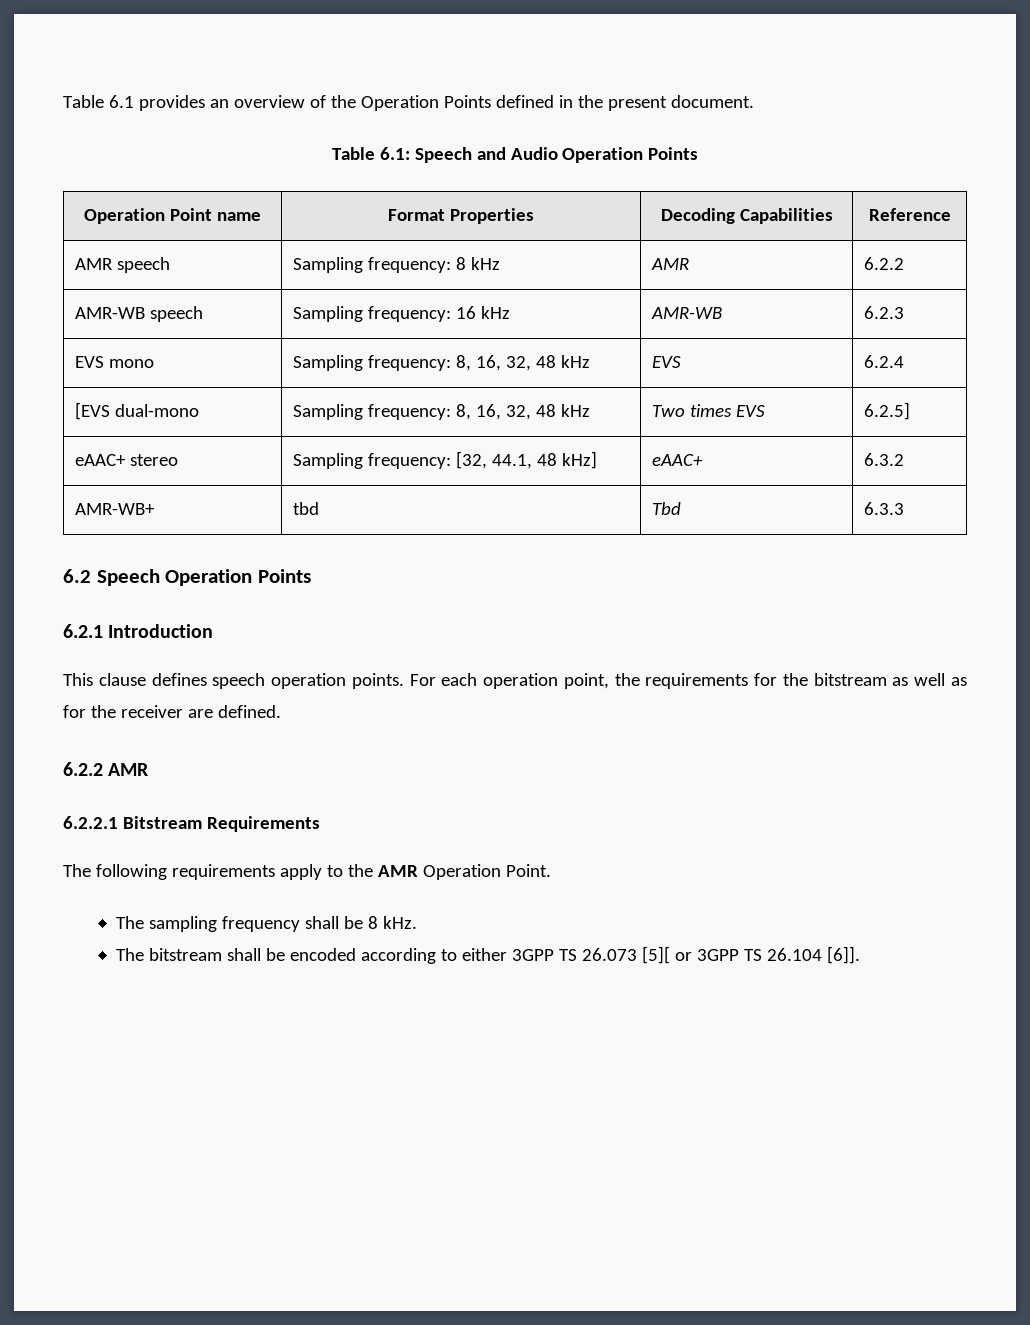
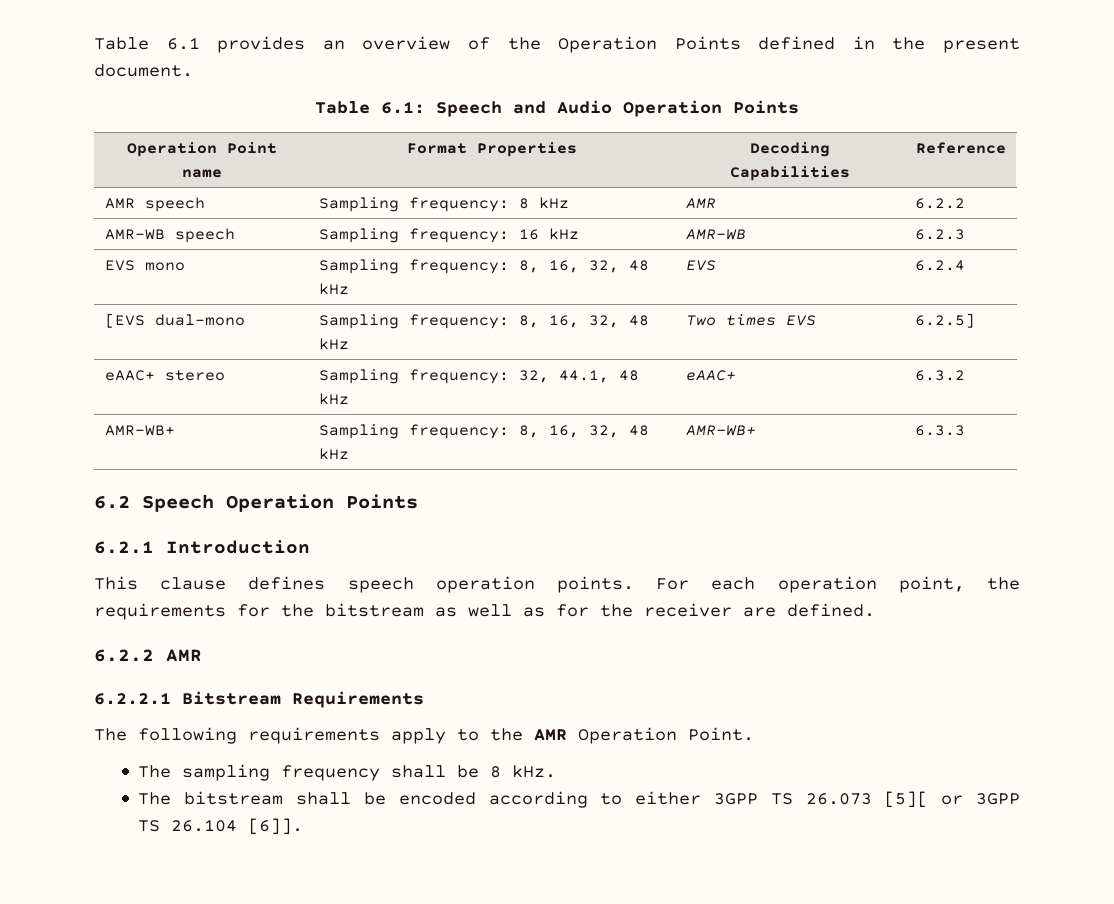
- eAAC+ stereo | Sampling frequency: [32, 44.1, 48 kHz] | eAAC+ | 6.3.2
+ eAAC+ stereo | Sampling frequency: 32, 44.1, 48 kHz | eAAC+ | 6.3.2
- AMR-WB+ | tbd | Tbd | 6.3.3
+ AMR-WB+ | Sampling frequency: 8, 16, 32, 48 kHz | AMR-WB+ | 6.3.3

